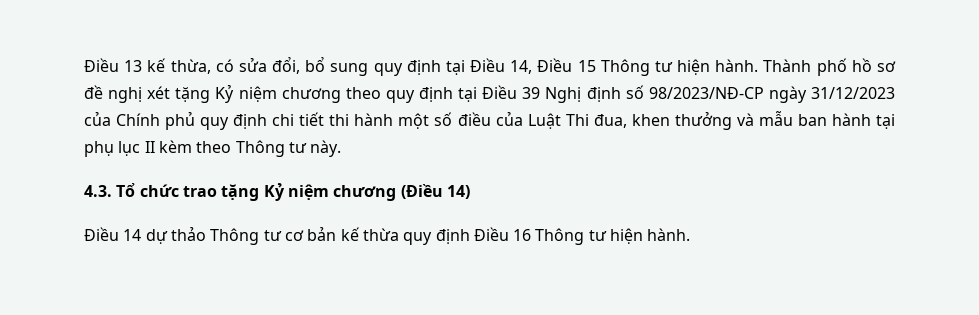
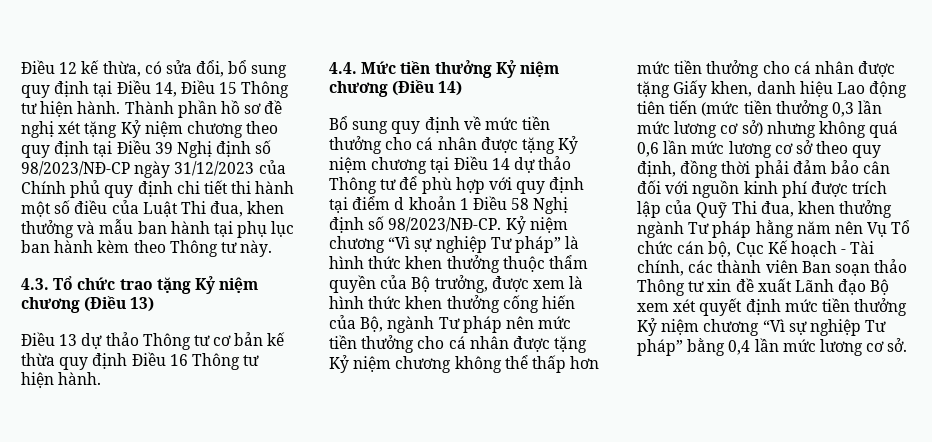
- Điều 13 kế thừa, có sửa đổi, bổ sung quy định tại Điều 14, Điều 15 Thông tư hiện hành.
+ Điều 12 kế thừa, có sửa đổi, bổ sung quy định tại Điều 14, Điều 15 Thông tư hiện hành.
- Thành phố hồ sơ đề nghị xét tặng Kỷ niệm chương theo quy định tại Điều 39 Nghị định số 98/2023/NĐ-CP ngày 31/12/2023 của Chính phủ quy định chi tiết thi hành một số điều của Luật Thi đua, khen thưởng và mẫu ban hành tại phụ lục II kèm theo Thông tư này.
+ Thành phần hồ sơ đề nghị xét tặng Kỷ niệm chương theo quy định tại Điều 39 Nghị định số 98/2023/NĐ-CP ngày 31/12/2023 của Chính phủ quy định chi tiết thi hành một số điều của Luật Thi đua, khen thưởng và mẫu ban hành tại phụ lục ban hành kèm theo Thông tư này.
- 4.3. Tổ chức trao tặng Kỷ niệm chương (Điều 14)
- Điều 14 dự thảo Thông tư cơ bản kế thừa quy định Điều 16 Thông tư hiện hành.
+ 4.3. Tổ chức trao tặng Kỷ niệm chương (Điều 13)
+ Điều 13 dự thảo Thông tư cơ bản kế thừa quy định Điều 16 Thông tư hiện hành.
+ 4.4. Mức tiền thưởng Kỷ niệm chương (Điều 14)
+ Bổ sung quy định về mức tiền thưởng cho cá nhân được tặng Kỷ niệm chương tại Điều 14 dự thảo Thông tư để phù hợp với quy định tại điểm d khoản 1 Điều 58 Nghị định số 98/2023/NĐ-CP. Kỷ niệm chương “Vì sự nghiệp Tư pháp” là hình thức khen thưởng thuộc thẩm quyền của Bộ trưởng, được xem là hình thức khen thưởng cống hiến của Bộ, ngành Tư pháp nên mức tiền thưởng cho cá nhân được tặng Kỷ niệm chương không thể thấp hơn mức tiền thưởng cho cá nhân được tặng Giấy khen, danh hiệu Lao động tiên tiến (mức tiền thưởng 0,3 lần mức lương cơ sở) nhưng không quá 0,6 lần mức lương cơ sở theo quy định, đồng thời phải đảm bảo cân đối với nguồn kinh phí được trích lập của Quỹ Thi đua, khen thưởng ngành Tư pháp hằng năm nên Vụ Tổ chức cán bộ, Cục Kế hoạch - Tài chính, các thành viên Ban soạn thảo Thông tư xin đề xuất Lãnh đạo Bộ xem xét quyết định mức tiền thưởng Kỷ niệm chương “Vì sự nghiệp Tư pháp” bằng 0,4 lần mức lương cơ sở.

